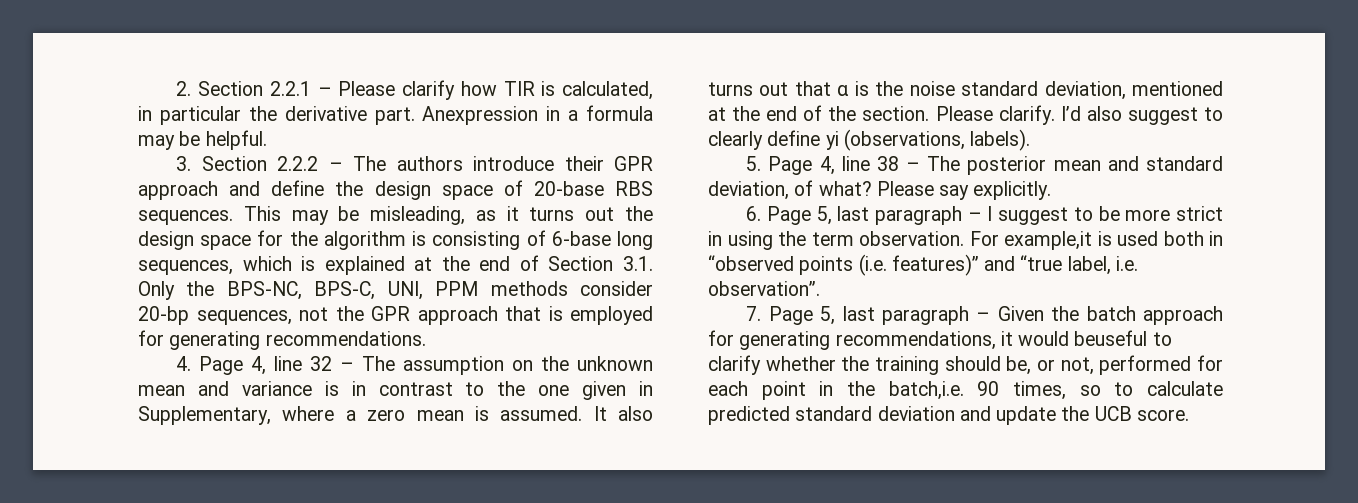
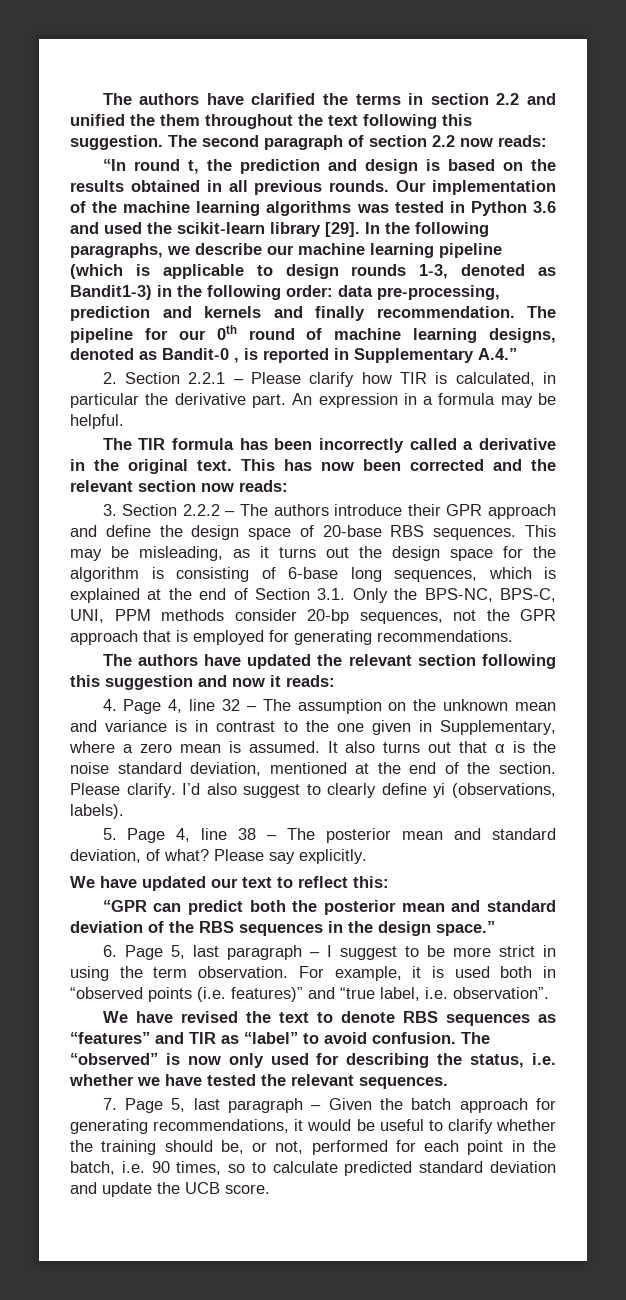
+ The authors have clarified the terms in section 2.2 and unified the them throughout the text following this suggestion. The second paragraph of section 2.2 now reads:
+ “In round t, the prediction and design is based on the results obtained in all previous rounds. Our implementation of the machine learning algorithms was tested in Python 3.6 and used the scikit-learn library [29]. In the following paragraphs, we describe our machine learning pipeline (which is applicable to design rounds 1-3, denoted as Bandit1-3) in the following order: data pre-processing, prediction and kernels and finally recommendation. The pipeline for our 0th round of machine learning designs, denoted as Bandit-0 , is reported in Supplementary A.4.”
- Anexpression in a formula may be helpful.
+ An expression in a formula may be helpful.
+ The TIR formula has been incorrectly called a derivative in the original text. This has now been corrected and the relevant section now reads:
+ The authors have updated the relevant section following this suggestion and now it reads:
+ We have updated our text to reflect this:
+ “GPR can predict both the posterior mean and standard deviation of the RBS sequences in the design space.”
- For example,it is used both in “observed points (i.e. features)” and “true label, i.e. observation”.
+ For example, it is used both in “observed points (i.e. features)” and “true label, i.e. observation”.
+ We have revised the text to denote RBS sequences as “features” and TIR as “label” to avoid confusion. The “observed” is now only used for describing the status, i.e. whether we have tested the relevant sequences.
- 7. Page 5, last paragraph – Given the batch approach for generating recommendations, it would beuseful to clarify whether the training should be, or not, performed for each point in the batch,i.e. 90 times, so to calculate predicted standard deviation and update the UCB score.
+ 7. Page 5, last paragraph – Given the batch approach for generating recommendations, it would be useful to clarify whether the training should be, or not, performed for each point in the batch, i.e. 90 times, so to calculate predicted standard deviation and update the UCB score.

